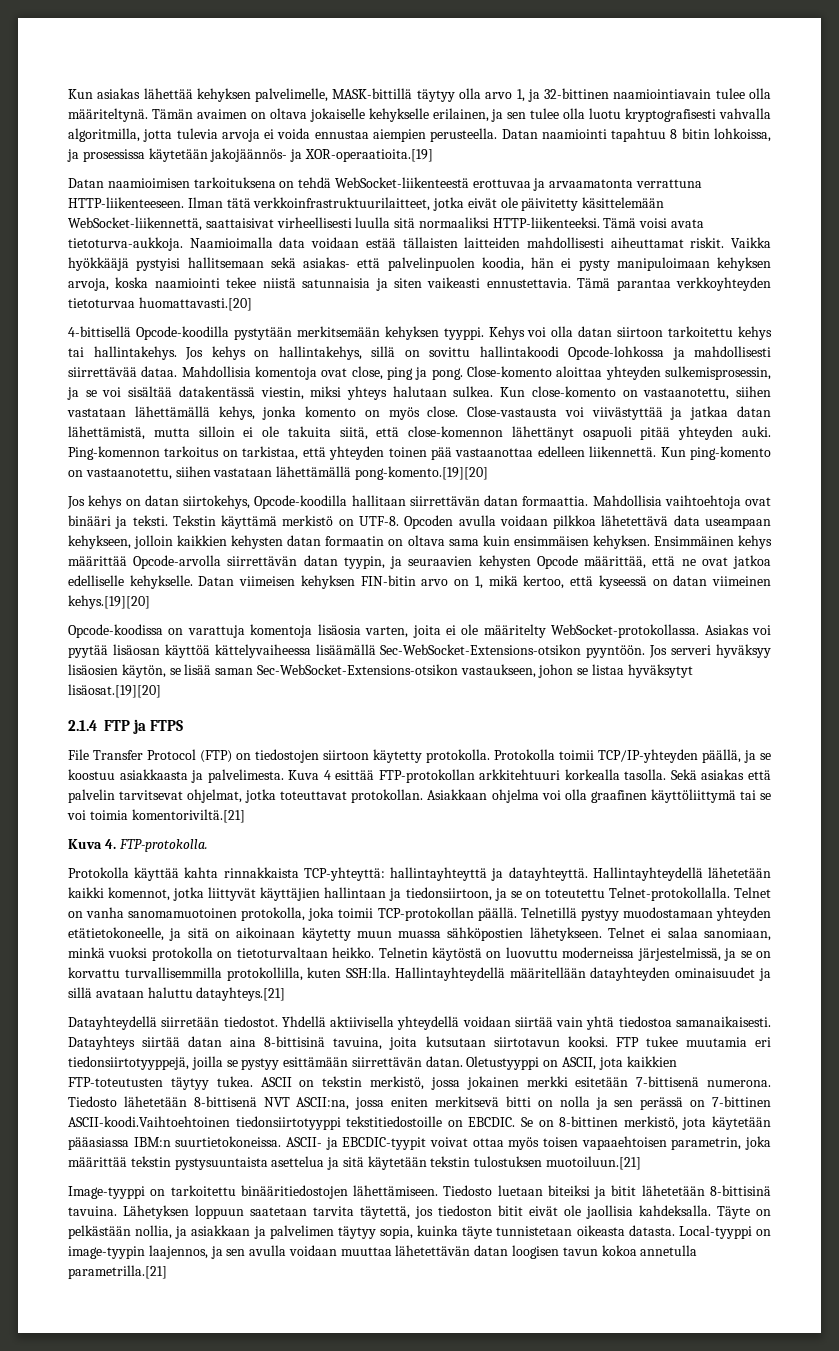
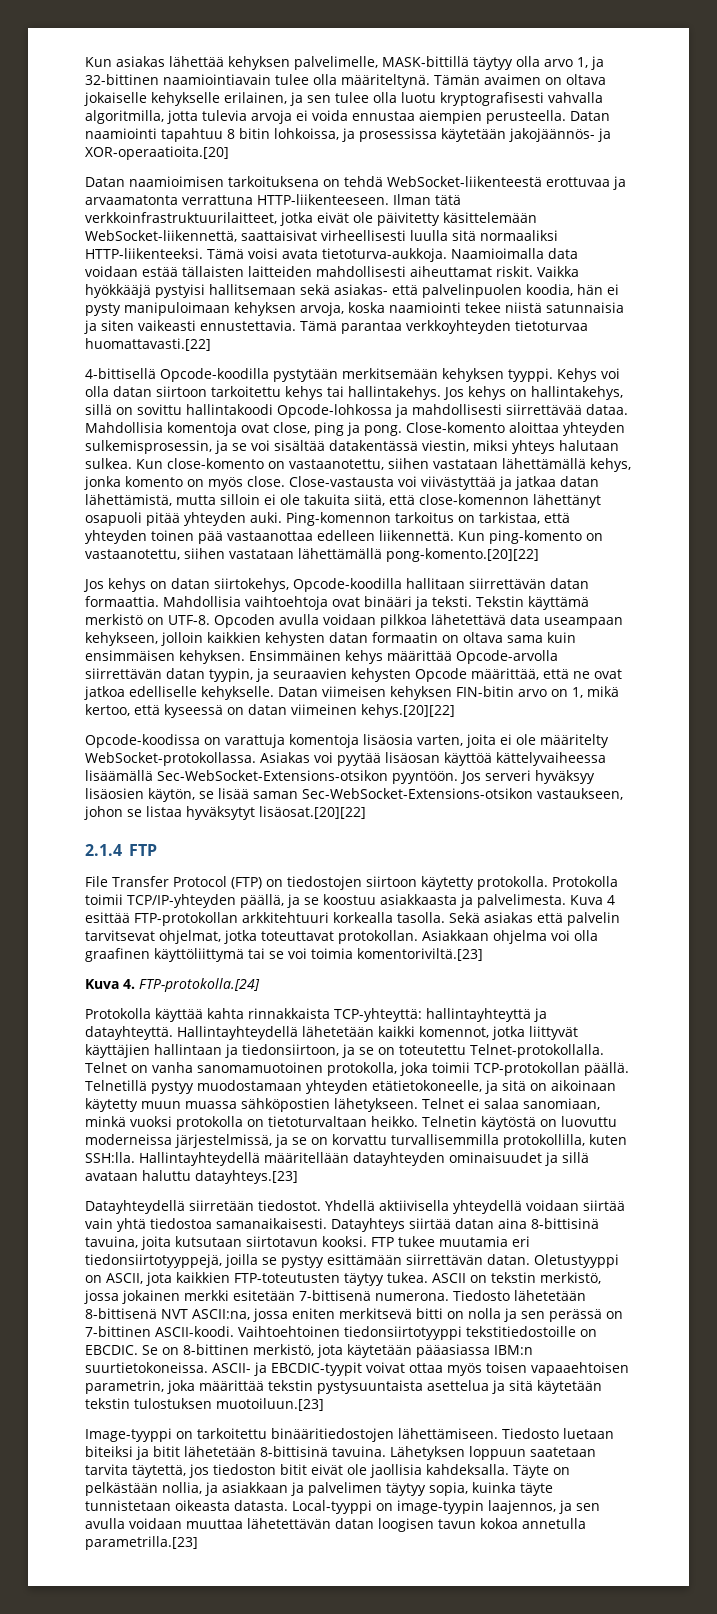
- Datan naamiointi tapahtuu 8 bitin lohkoissa, ja prosessissa käytetään jakojäännös- ja XOR-operaatioita.[19]
+ Datan naamiointi tapahtuu 8 bitin lohkoissa, ja prosessissa käytetään jakojäännös- ja XOR-operaatioita.[20]
- Tämä parantaa verkkoyhteyden tietoturvaa huomattavasti.[20]
+ Tämä parantaa verkkoyhteyden tietoturvaa huomattavasti.[22]
- Kun ping-komento on vastaanotettu, siihen vastataan lähettämällä pong-komento.[19][20]
+ Kun ping-komento on vastaanotettu, siihen vastataan lähettämällä pong-komento.[20][22]
- Datan viimeisen kehyksen FIN-bitin arvo on 1, mikä kertoo, että kyseessä on datan viimeinen kehys.[19][20]
+ Datan viimeisen kehyksen FIN-bitin arvo on 1, mikä kertoo, että kyseessä on datan viimeinen kehys.[20][22]
- Jos serveri hyväksyy lisäosien käytön, se lisää saman Sec-WebSocket-Extensions-otsikon vastaukseen, johon se listaa hyväksytyt lisäosat.[19][20]
+ Jos serveri hyväksyy lisäosien käytön, se lisää saman Sec-WebSocket-Extensions-otsikon vastaukseen, johon se listaa hyväksytyt lisäosat.[20][22]
- 2.1.4 FTP ja FTPS
+ 2.1.4 FTP
- Asiakkaan ohjelma voi olla graafinen käyttöliittymä tai se voi toimia komentoriviltä.[21]
+ Asiakkaan ohjelma voi olla graafinen käyttöliittymä tai se voi toimia komentoriviltä.[23]
- Kuva 4. FTP-protokolla.
+ Kuva 4. FTP-protokolla.[24]
- Hallintayhteydellä määritellään datayhteyden ominaisuudet ja sillä avataan haluttu datayhteys.[21]
+ Hallintayhteydellä määritellään datayhteyden ominaisuudet ja sillä avataan haluttu datayhteys.[23]
- Tiedosto lähetetään 8-bittisenä NVT ASCII:na, jossa eniten merkitsevä bitti on nolla ja sen perässä on 7-bittinen ASCII-koodi.Vaihtoehtoinen tiedonsiirtotyyppi tekstitiedostoille on EBCDIC.
+ Tiedosto lähetetään 8-bittisenä NVT ASCII:na, jossa eniten merkitsevä bitti on nolla ja sen perässä on 7-bittinen ASCII-koodi. Vaihtoehtoinen tiedonsiirtotyyppi tekstitiedostoille on EBCDIC.
- ASCII- ja EBCDIC-tyypit voivat ottaa myös toisen vapaaehtoisen parametrin, joka määrittää tekstin pystysuuntaista asettelua ja sitä käytetään tekstin tulostuksen muotoiluun.[21]
+ ASCII- ja EBCDIC-tyypit voivat ottaa myös toisen vapaaehtoisen parametrin, joka määrittää tekstin pystysuuntaista asettelua ja sitä käytetään tekstin tulostuksen muotoiluun.[23]
- Local-tyyppi on image-tyypin laajennos, ja sen avulla voidaan muuttaa lähetettävän datan loogisen tavun kokoa annetulla parametrilla.[21]
+ Local-tyyppi on image-tyypin laajennos, ja sen avulla voidaan muuttaa lähetettävän datan loogisen tavun kokoa annetulla parametrilla.[23]

